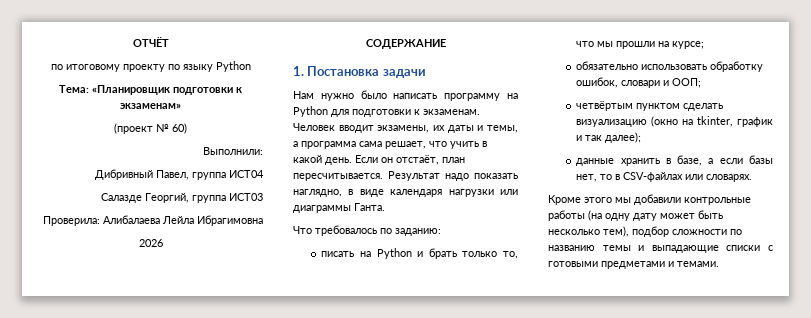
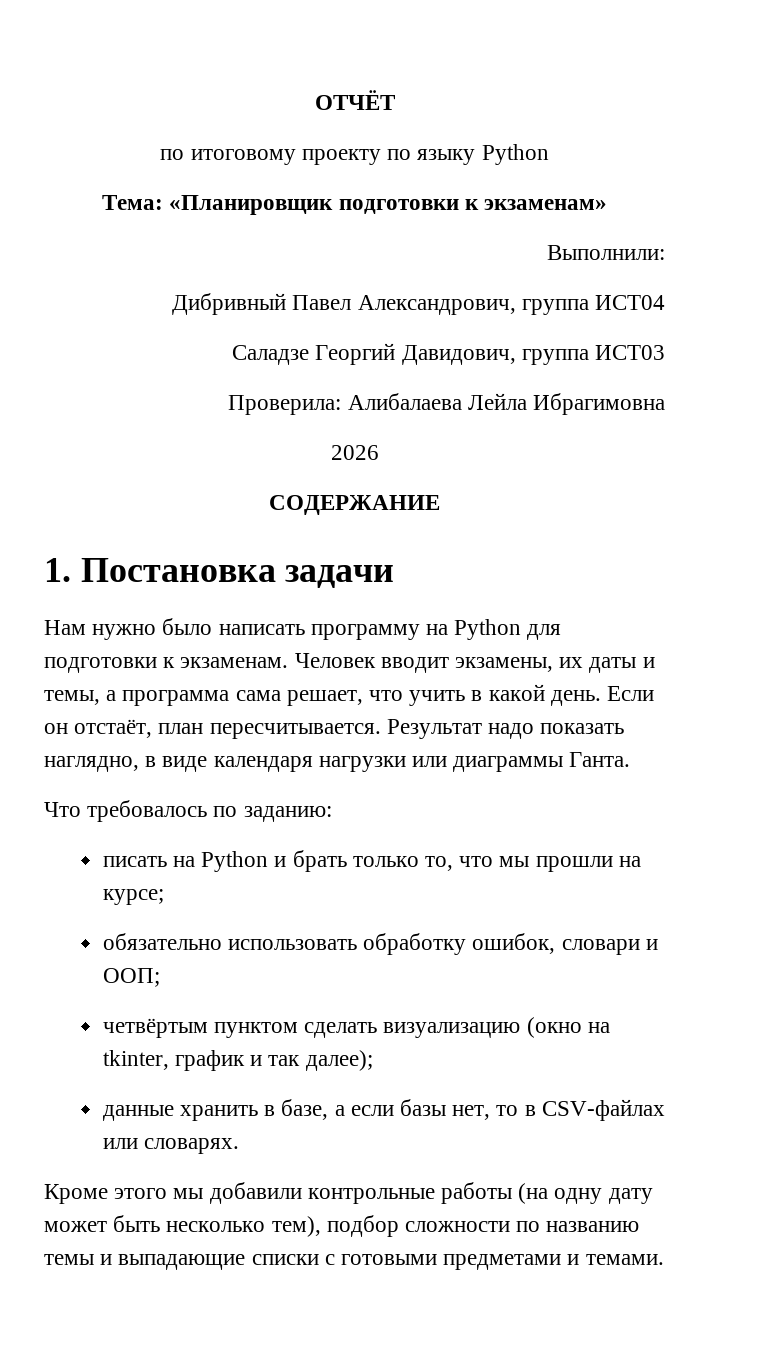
- (проект № 60)
- Дибривный Павел, группа ИСТ04
+ Дибривный Павел Александрович, группа ИСТ04
- Салазде Георгий, группа ИСТ03
+ Саладзе Георгий Давидович, группа ИСТ03

